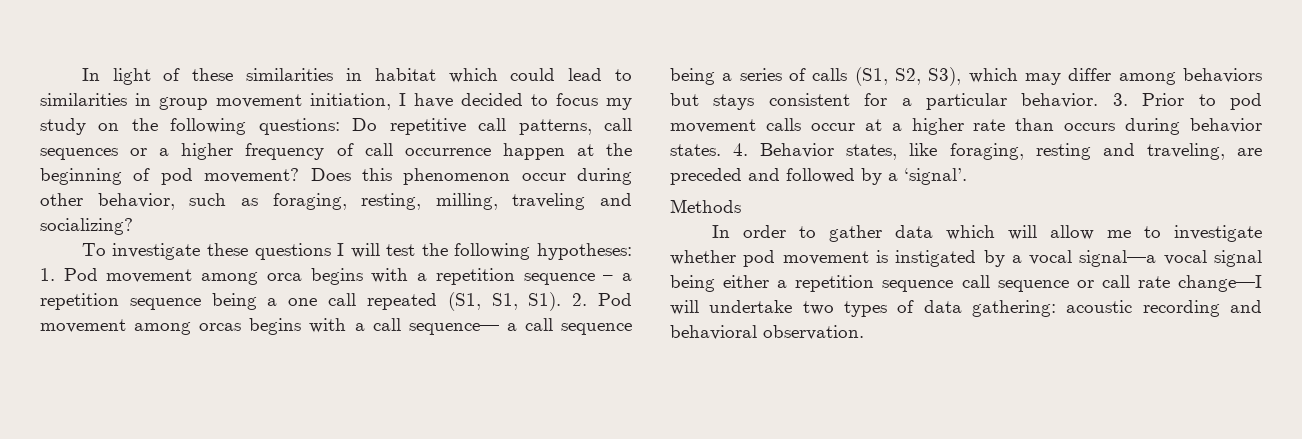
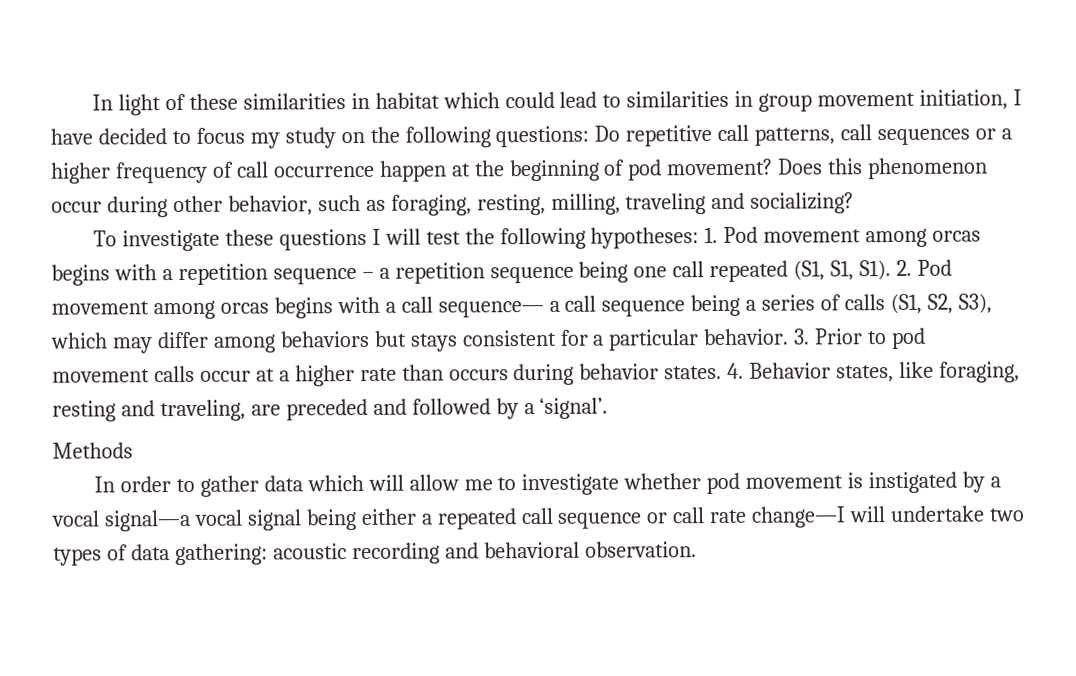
- 1. Pod movement among orca begins with a repetition sequence – a repetition sequence being a one call repeated (S1, S1, S1). 2. Pod movement among orcas begins with a call sequence— a call sequence being a series of calls (S1, S2, S3), which may differ among behaviors but stays consistent for a particular behavior.
+ 1. Pod movement among orcas begins with a repetition sequence – a repetition sequence being one call repeated (S1, S1, S1). 2. Pod movement among orcas begins with a call sequence— a call sequence being a series of calls (S1, S2, S3), which may differ among behaviors but stays consistent for a particular behavior.
- In order to gather data which will allow me to investigate whether pod movement is instigated by a vocal signal—a vocal signal being either a repetition sequence call sequence or call rate change—I will undertake two types of data gathering: acoustic recording and behavioral observation.
+ In order to gather data which will allow me to investigate whether pod movement is instigated by a vocal signal—a vocal signal being either a repeated call sequence or call rate change—I will undertake two types of data gathering: acoustic recording and behavioral observation.

